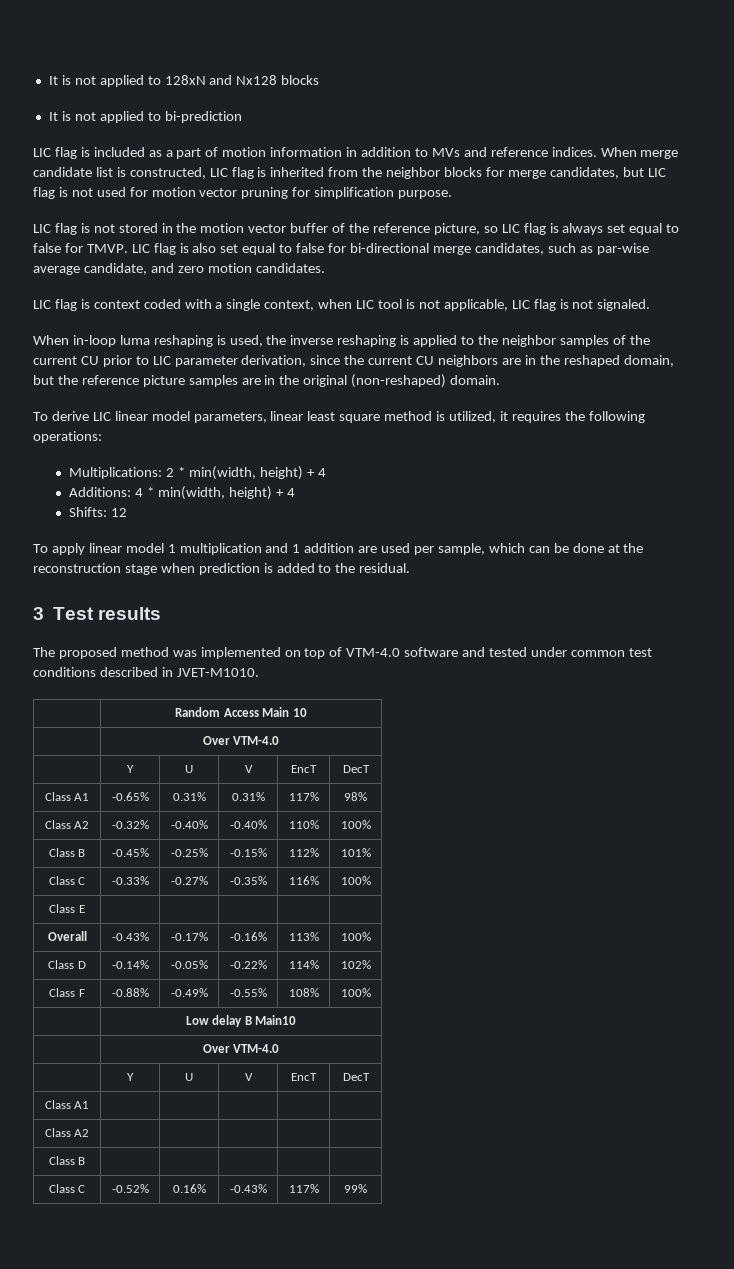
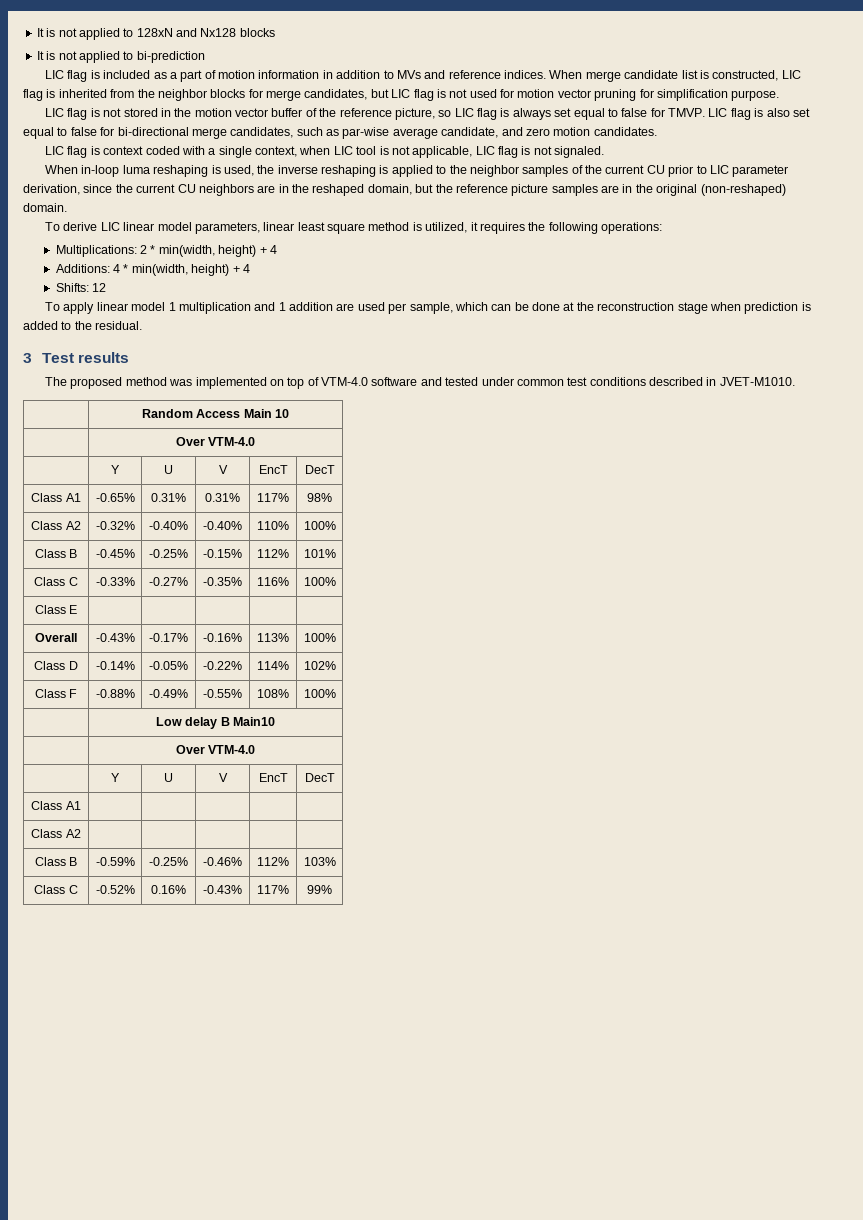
- Class B | | | | |
+ Class B | -0.59% | -0.25% | -0.46% | 112% | 103%

